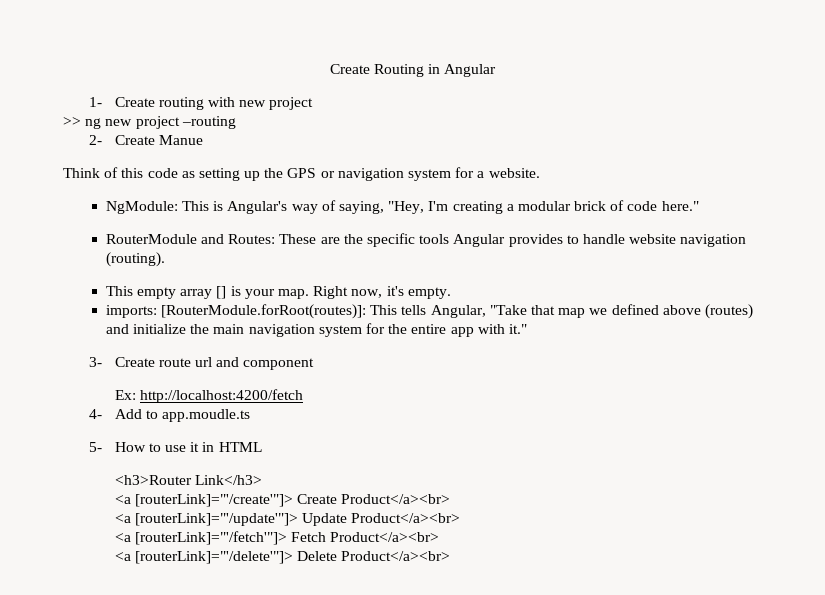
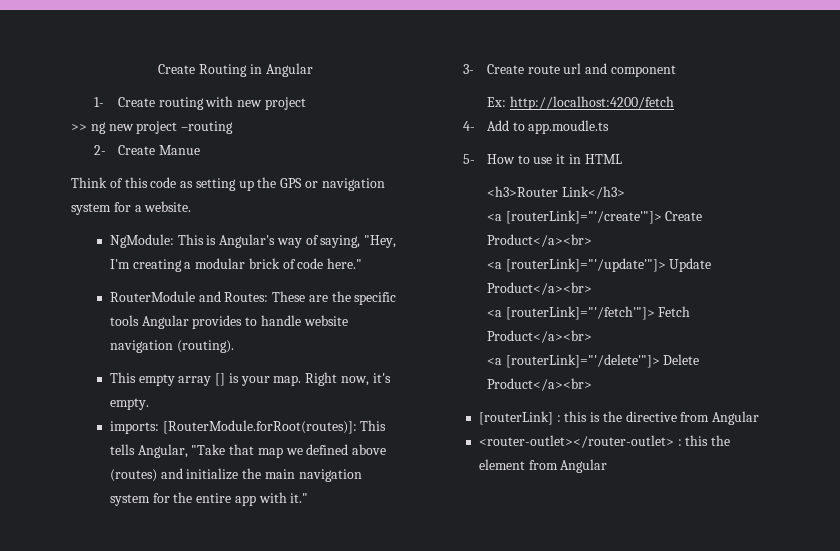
+ [routerLink] : this is the directive from Angular
+ <router-outlet></router-outlet> : this the element from Angular

